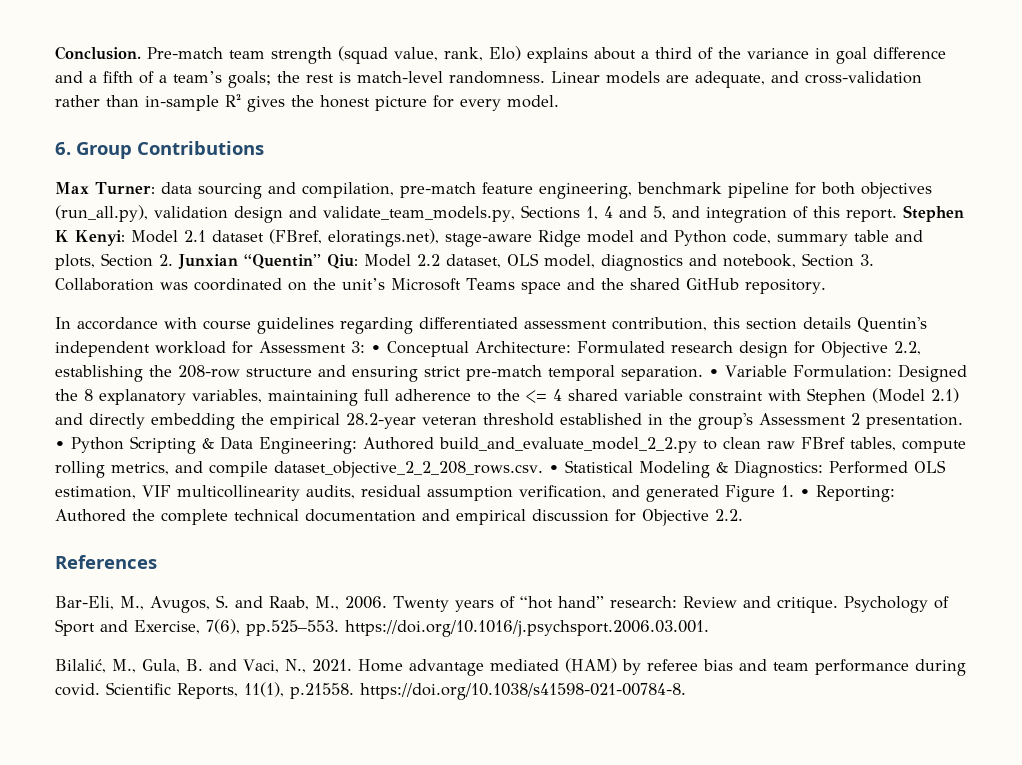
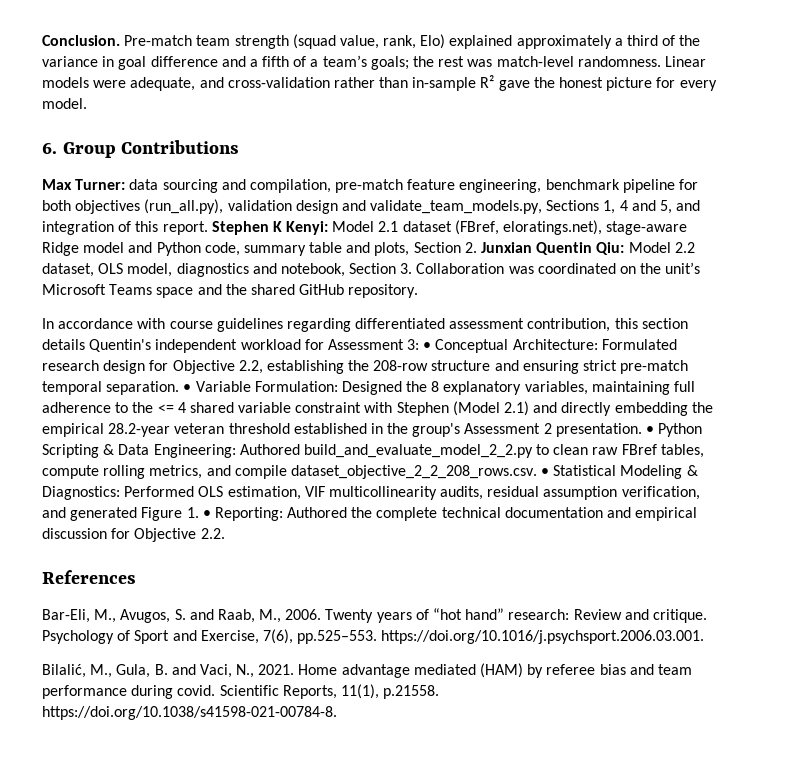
- Pre-match team strength (squad value, rank, Elo) explains about a third of the variance in goal difference and a fifth of a team’s goals; the rest is match-level randomness.
+ Pre-match team strength (squad value, rank, Elo) explained approximately a third of the variance in goal difference and a fifth of a team’s goals; the rest was match-level randomness.
- Linear models are adequate, and cross-validation rather than in-sample R² gives the honest picture for every model.
+ Linear models were adequate, and cross-validation rather than in-sample R² gave the honest picture for every model.
- Stephen K Kenyi: Model 2.1 dataset (FBref, eloratings.net), stage-aware Ridge model and Python code, summary table and plots, Section 2. Junxian “Quentin” Qiu: Model 2.2 dataset, OLS model, diagnostics and notebook, Section 3. Collaboration was coordinated on the unit’s Microsoft Teams space and the shared GitHub repository.
+ Stephen K Kenyi: Model 2.1 dataset (FBref, eloratings.net), stage-aware Ridge model and Python code, summary table and plots, Section 2. Junxian Quentin Qiu: Model 2.2 dataset, OLS model, diagnostics and notebook, Section 3. Collaboration was coordinated on the unit’s Microsoft Teams space and the shared GitHub repository.

